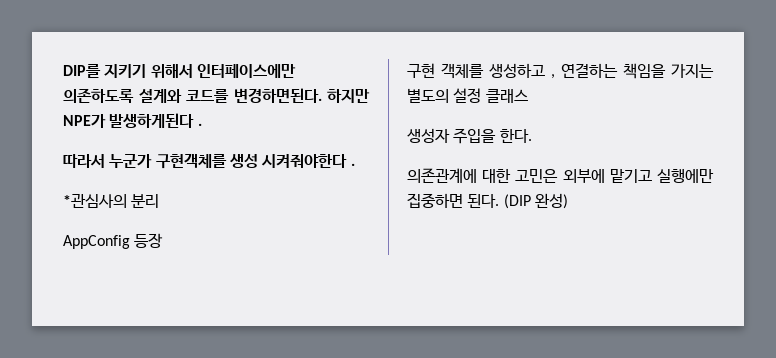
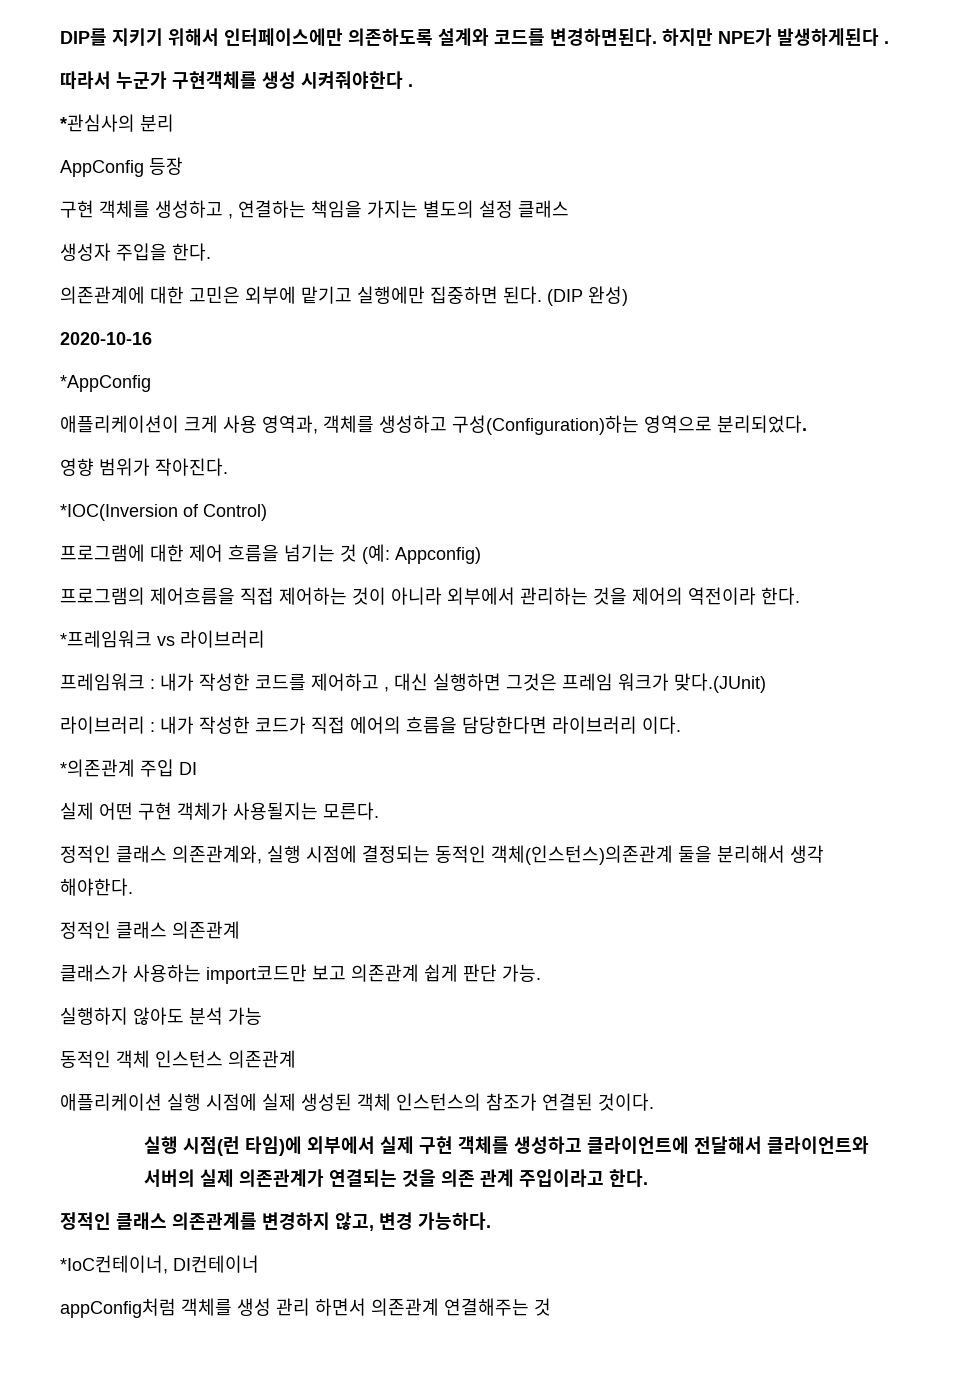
+ 2020-10-16
+ *AppConfig
+ 애플리케이션이 크게 사용 영역과, 객체를 생성하고 구성(Configuration)하는 영역으로 분리되었다.
+ 영향 범위가 작아진다.
+ *IOC(Inversion of Control)
+ 프로그램에 대한 제어 흐름을 넘기는 것 (예: Appconfig)
+ 프로그램의 제어흐름을 직접 제어하는 것이 아니라 외부에서 관리하는 것을 제어의 역전이라 한다.
+ *프레임워크 vs 라이브러리
+ 프레임워크 : 내가 작성한 코드를 제어하고 , 대신 실행하면 그것은 프레임 워크가 맞다.(JUnit)
+ 라이브러리 : 내가 작성한 코드가 직접 에어의 흐름을 담당한다면 라이브러리 이다.
+ *의존관계 주입 DI
+ 실제 어떤 구현 객체가 사용될지는 모른다.
+ 정적인 클래스 의존관계와, 실행 시점에 결정되는 동적인 객체(인스턴스)의존관계 둘을 분리해서 생각 해야한다.
+ 정적인 클래스 의존관계
+ 클래스가 사용하는 import코드만 보고 의존관계 쉽게 판단 가능.
+ 실행하지 않아도 분석 가능
+ 동적인 객체 인스턴스 의존관계
+ 애플리케이션 실행 시점에 실제 생성된 객체 인스턴스의 참조가 연결된 것이다.
+ 실행 시점(런 타임)에 외부에서 실제 구현 객체를 생성하고 클라이언트에 전달해서 클라이언트와 서버의 실제 의존관계가 연결되는 것을 의존 관계 주입이라고 한다.
+ 정적인 클래스 의존관계를 변경하지 않고, 변경 가능하다.
+ *IoC컨테이너, DI컨테이너
+ appConfig처럼 객체를 생성 관리 하면서 의존관계 연결해주는 것

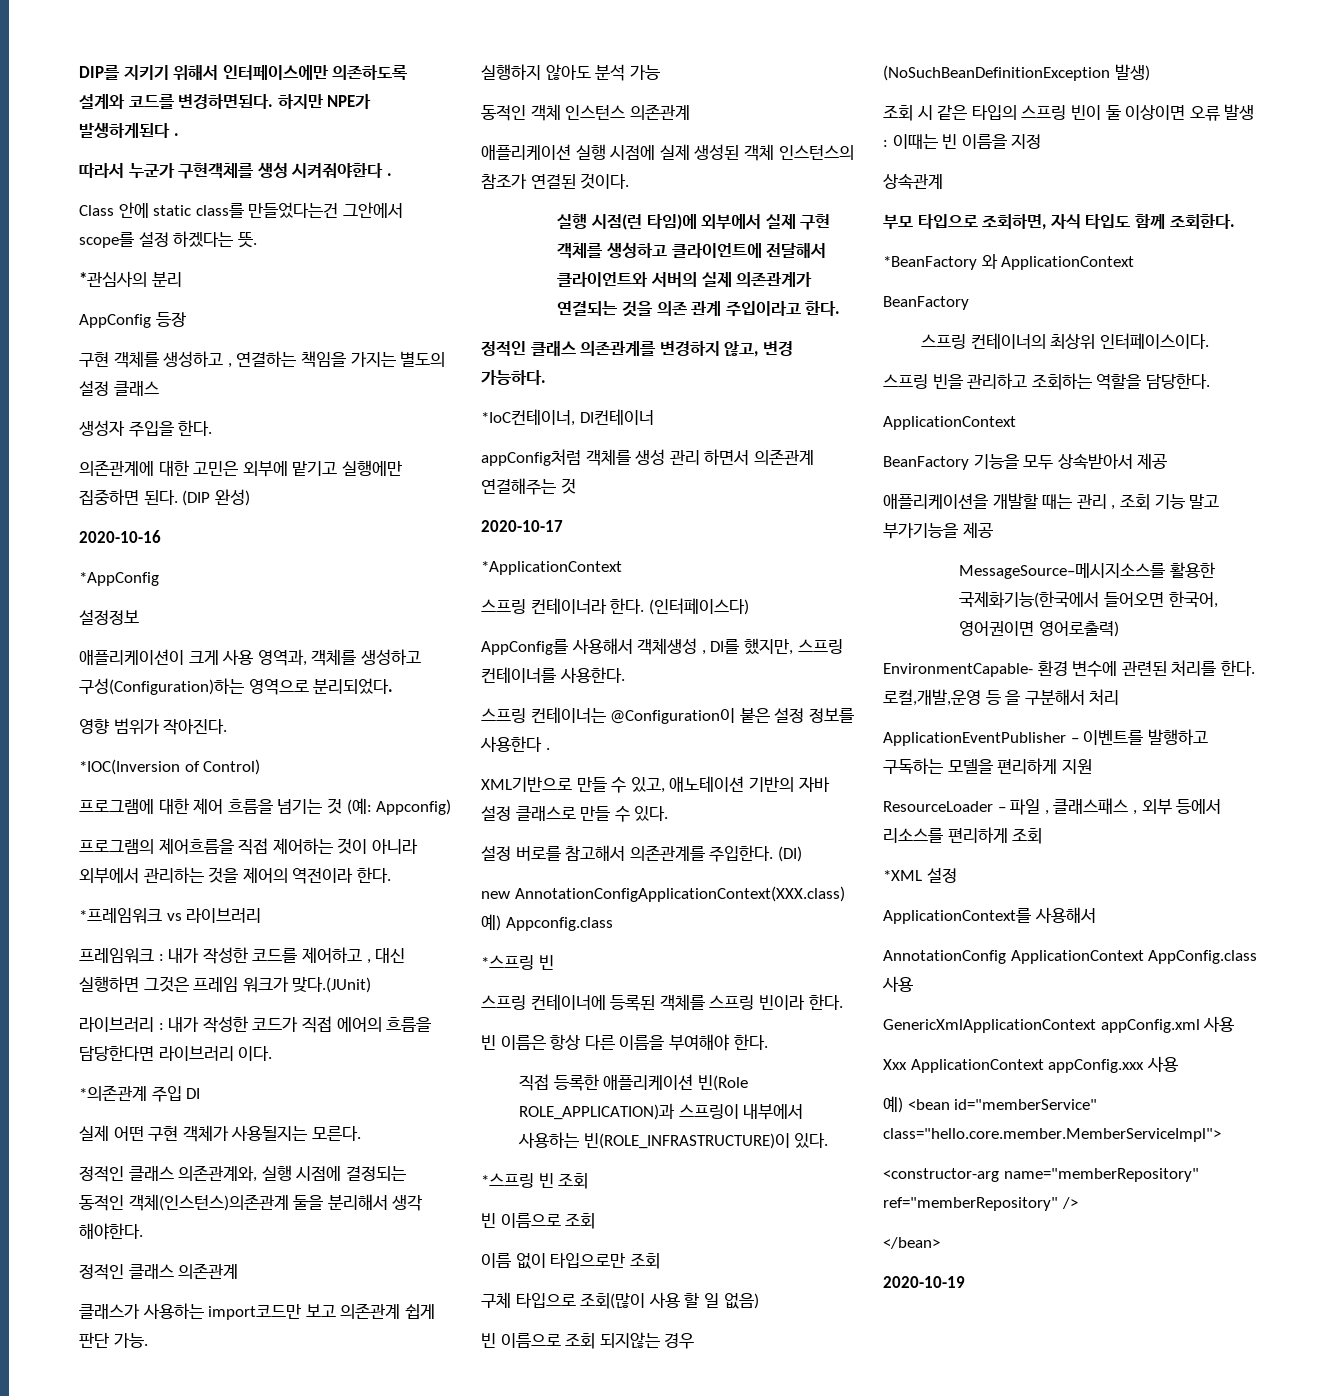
+ Class 안에 static class를 만들었다는건 그안에서 scope를 설정 하겠다는 뜻.
+ 설정정보
+ 2020-10-17
+ *ApplicationContext
+ 스프링 컨테이너라 한다. (인터페이스다)
+ AppConfig를 사용해서 객체생성 , DI를 했지만, 스프링 컨테이너를 사용한다.
+ 스프링 컨테이너는 @Configuration이 붙은 설정 정보를 사용한다 .
+ XML기반으로 만들 수 있고, 애노테이션 기반의 자바 설정 클래스로 만들 수 있다.
+ 설정 버로를 참고해서 의존관계를 주입한다. (DI)
+ new AnnotationConfigApplicationContext(XXX.class) 예) Appconfig.class
+ *스프링 빈
+ 스프링 컨테이너에 등록된 객체를 스프링 빈이라 한다.
+ 빈 이름은 항상 다른 이름을 부여해야 한다.
+ 직접 등록한 애플리케이션 빈(Role ROLE_APPLICATION)과 스프링이 내부에서 사용하는 빈(ROLE_INFRASTRUCTURE)이 있다.
+ *스프링 빈 조회
+ 빈 이름으로 조회
+ 이름 없이 타입으로만 조회
+ 구체 타입으로 조회(많이 사용 할 일 없음)
+ 빈 이름으로 조회 되지않는 경우 (NoSuchBeanDefinitionException 발생)
+ 조회 시 같은 타입의 스프링 빈이 둘 이상이면 오류 발생 : 이때는 빈 이름을 지정
+ 상속관계
+ 부모 타입으로 조회하면, 자식 타입도 함께 조회한다.
+ *BeanFactory 와 ApplicationContext
+ BeanFactory
+ 스프링 컨테이너의 최상위 인터페이스이다.
+ 스프링 빈을 관리하고 조회하는 역할을 담당한다.
+ ApplicationContext
+ BeanFactory 기능을 모두 상속받아서 제공
+ 애플리케이션을 개발할 때는 관리 , 조회 기능 말고 부가기능을 제공
+ MessageSource–메시지소스를 활용한 국제화기능(한국에서 들어오면 한국어, 영어권이면 영어로출력)
+ EnvironmentCapable- 환경 변수에 관련된 처리를 한다. 로컬,개발,운영 등 을 구분해서 처리
+ ApplicationEventPublisher – 이벤트를 발행하고 구독하는 모델을 편리하게 지원
+ ResourceLoader – 파일 , 클래스패스 , 외부 등에서 리소스를 편리하게 조회
+ *XML 설정
+ ApplicationContext를 사용해서
+ AnnotationConfig ApplicationContext AppConfig.class 사용
+ GenericXmlApplicationContext appConfig.xml 사용
+ Xxx ApplicationContext appConfig.xxx 사용
+ 예) <bean id="memberService" class="hello.core.member.MemberServiceImpl">
+ <constructor-arg name="memberRepository" ref="memberRepository" />
+ </bean>
+ 2020-10-19

